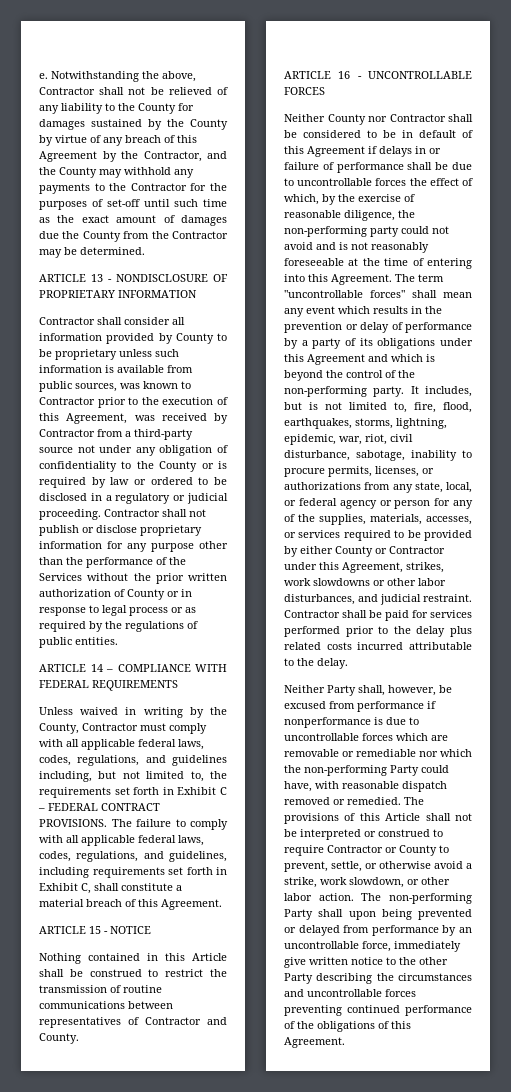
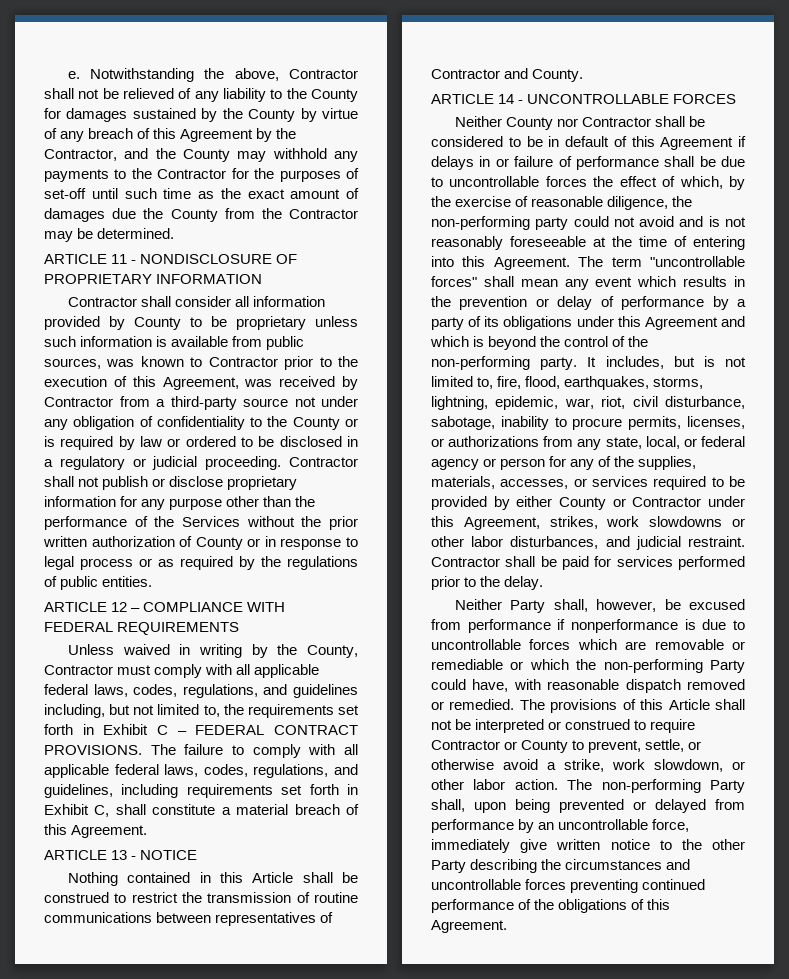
- ARTICLE 13 - NONDISCLOSURE OF PROPRIETARY INFORMATION
+ ARTICLE 11 - NONDISCLOSURE OF PROPRIETARY INFORMATION
- ARTICLE 14 – COMPLIANCE WITH FEDERAL REQUIREMENTS
+ ARTICLE 12 – COMPLIANCE WITH FEDERAL REQUIREMENTS
- ARTICLE 15 - NOTICE
+ ARTICLE 13 - NOTICE
- ARTICLE 16 - UNCONTROLLABLE FORCES
+ ARTICLE 14 - UNCONTROLLABLE FORCES
- Contractor shall be paid for services performed prior to the delay plus related costs incurred attributable to the delay.
+ Contractor shall be paid for services performed prior to the delay.
- Neither Party shall, however, be excused from performance if nonperformance is due to uncontrollable forces which are removable or remediable nor which the non-performing Party could have, with reasonable dispatch removed or remedied.
+ Neither Party shall, however, be excused from performance if nonperformance is due to uncontrollable forces which are removable or remediable or which the non-performing Party could have, with reasonable dispatch removed or remedied.
- The non-performing Party shall upon being prevented or delayed from performance by an uncontrollable force, immediately give written notice to the other Party describing the circumstances and uncontrollable forces preventing continued performance of the obligations of this Agreement.
+ The non-performing Party shall, upon being prevented or delayed from performance by an uncontrollable force, immediately give written notice to the other Party describing the circumstances and uncontrollable forces preventing continued performance of the obligations of this Agreement.

